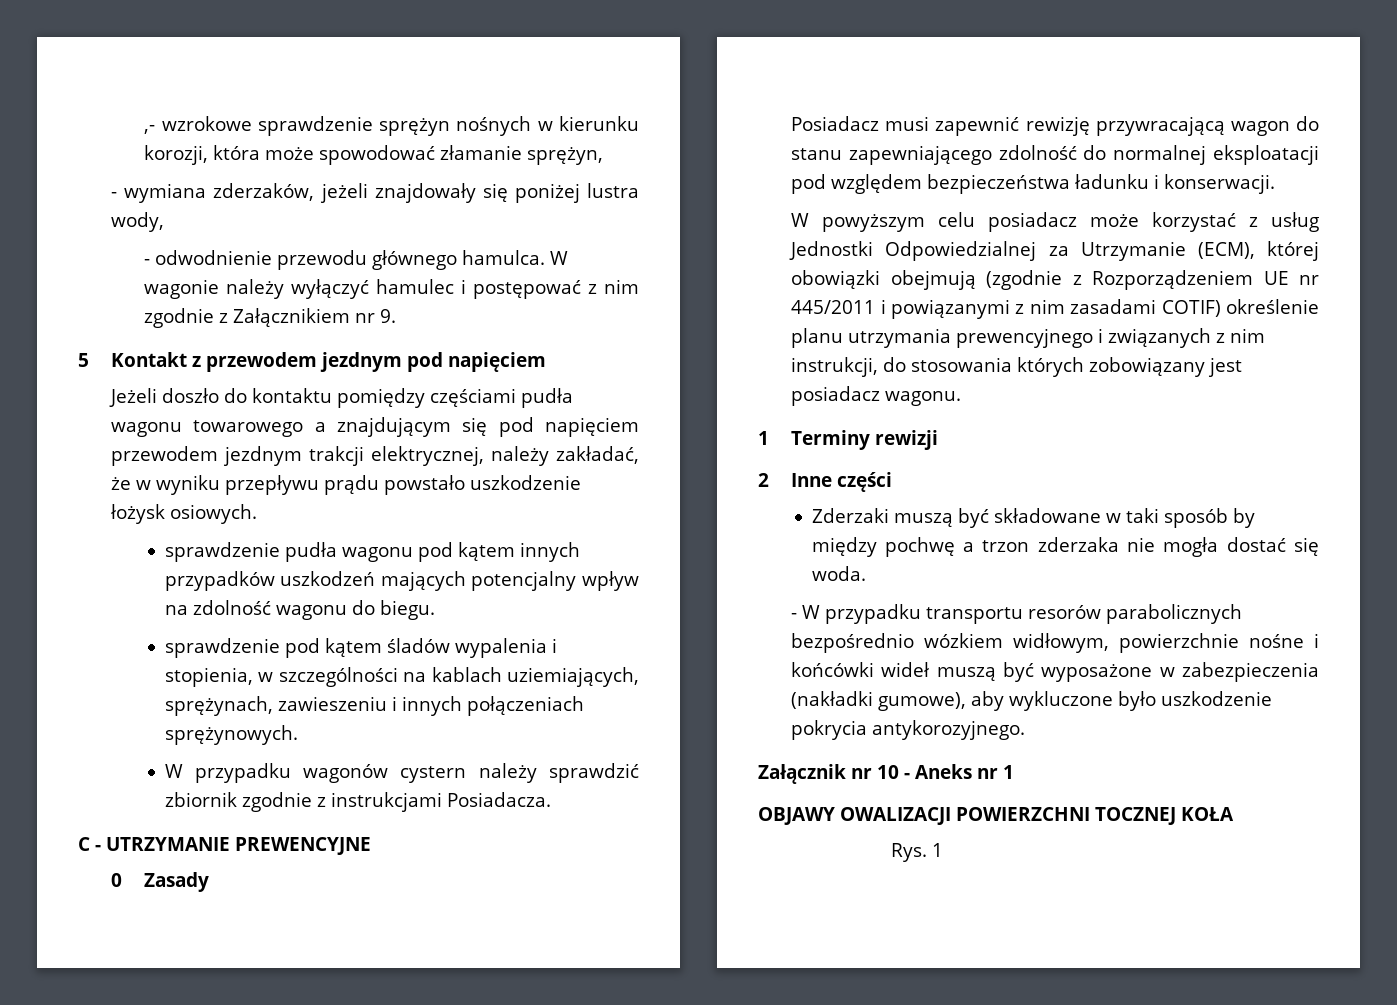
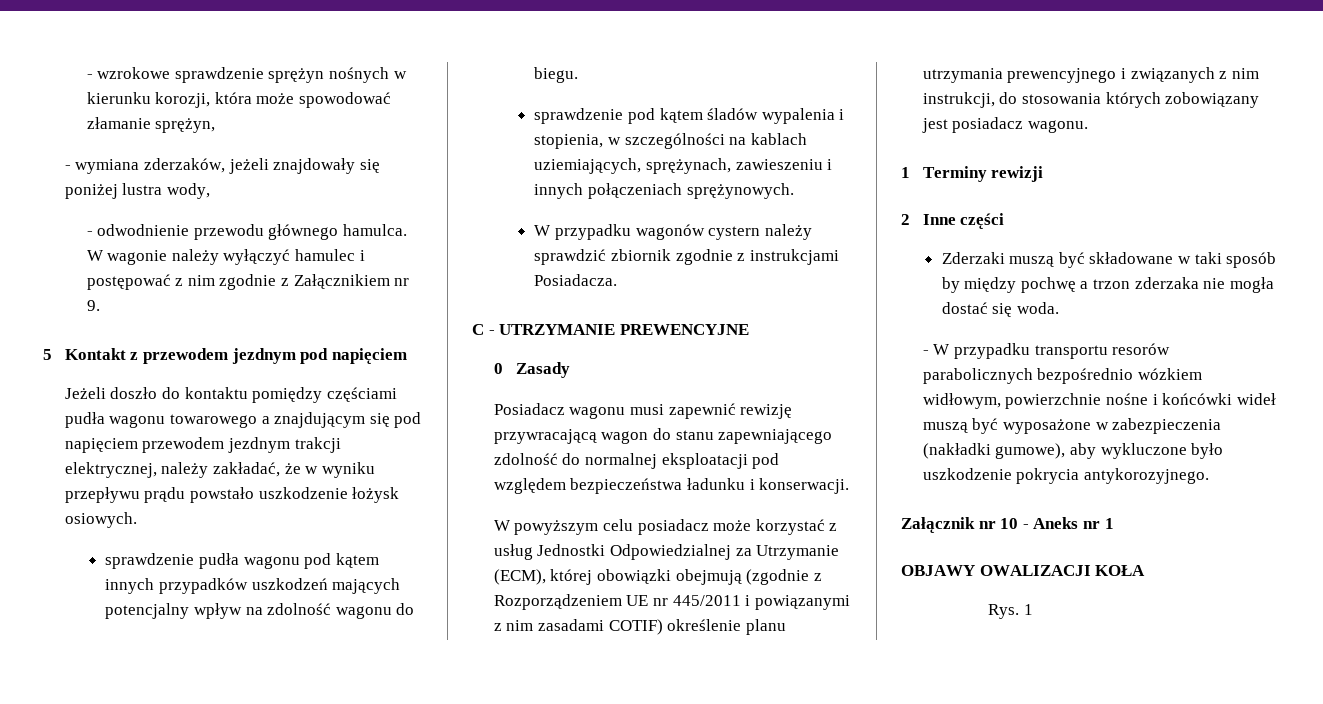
- ,- wzrokowe sprawdzenie sprężyn nośnych w kierunku korozji, która może spowodować złamanie sprężyn,
+ - wzrokowe sprawdzenie sprężyn nośnych w kierunku korozji, która może spowodować złamanie sprężyn,
- Posiadacz musi zapewnić rewizję przywracającą wagon do stanu zapewniającego zdolność do normalnej eksploatacji pod względem bezpieczeństwa ładunku i konserwacji.
+ Posiadacz wagonu musi zapewnić rewizję przywracającą wagon do stanu zapewniającego zdolność do normalnej eksploatacji pod względem bezpieczeństwa ładunku i konserwacji.
- OBJAWY OWALIZACJI POWIERZCHNI TOCZNEJ KOŁA
+ OBJAWY OWALIZACJI KOŁA

